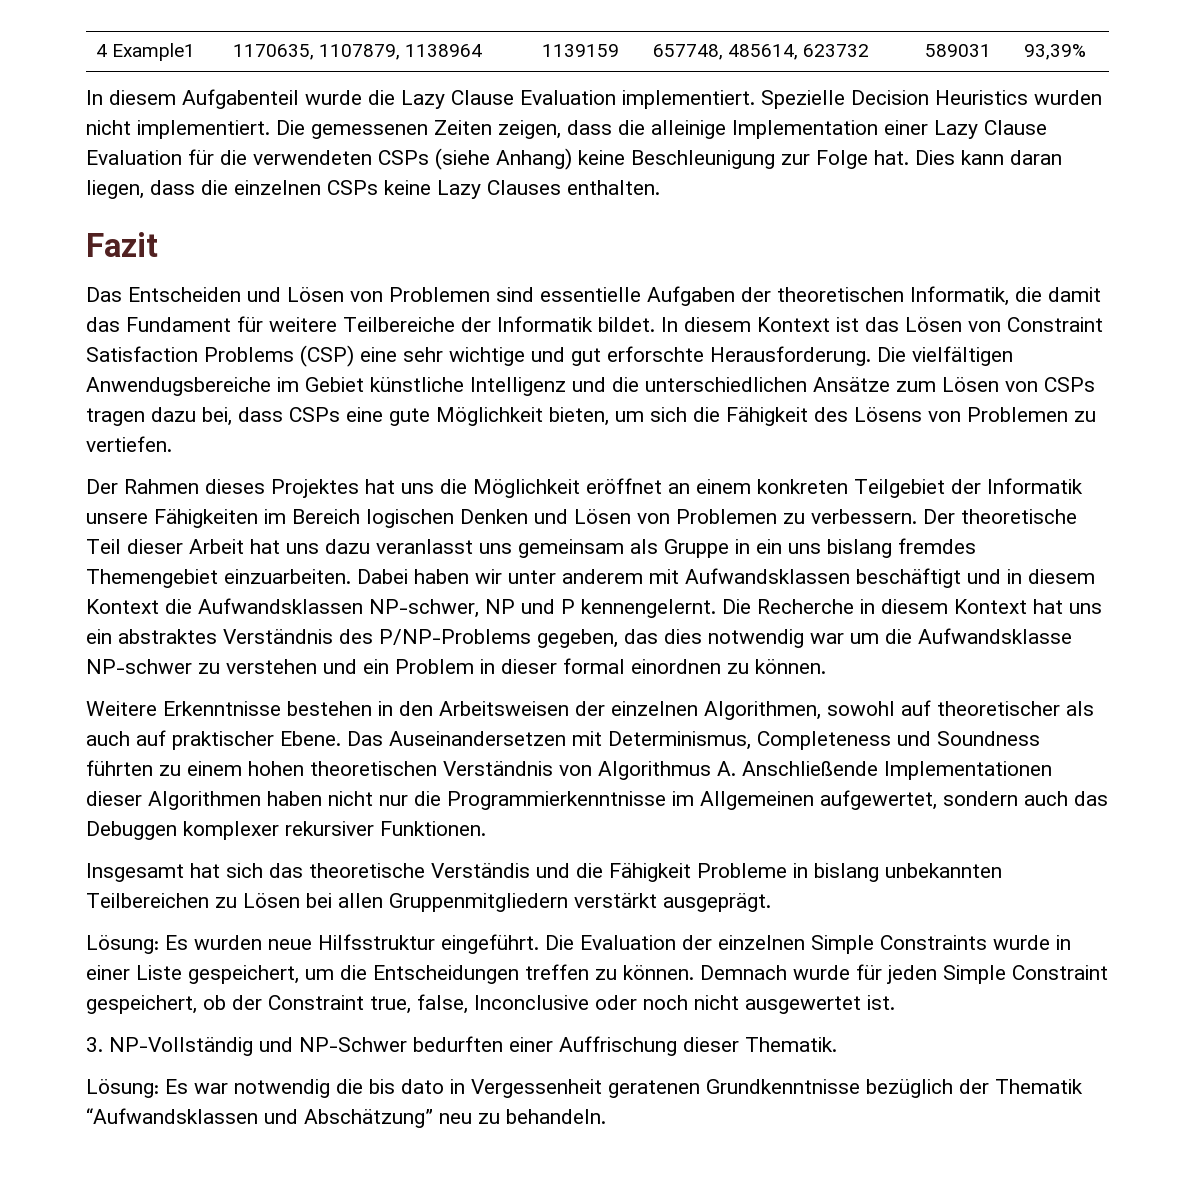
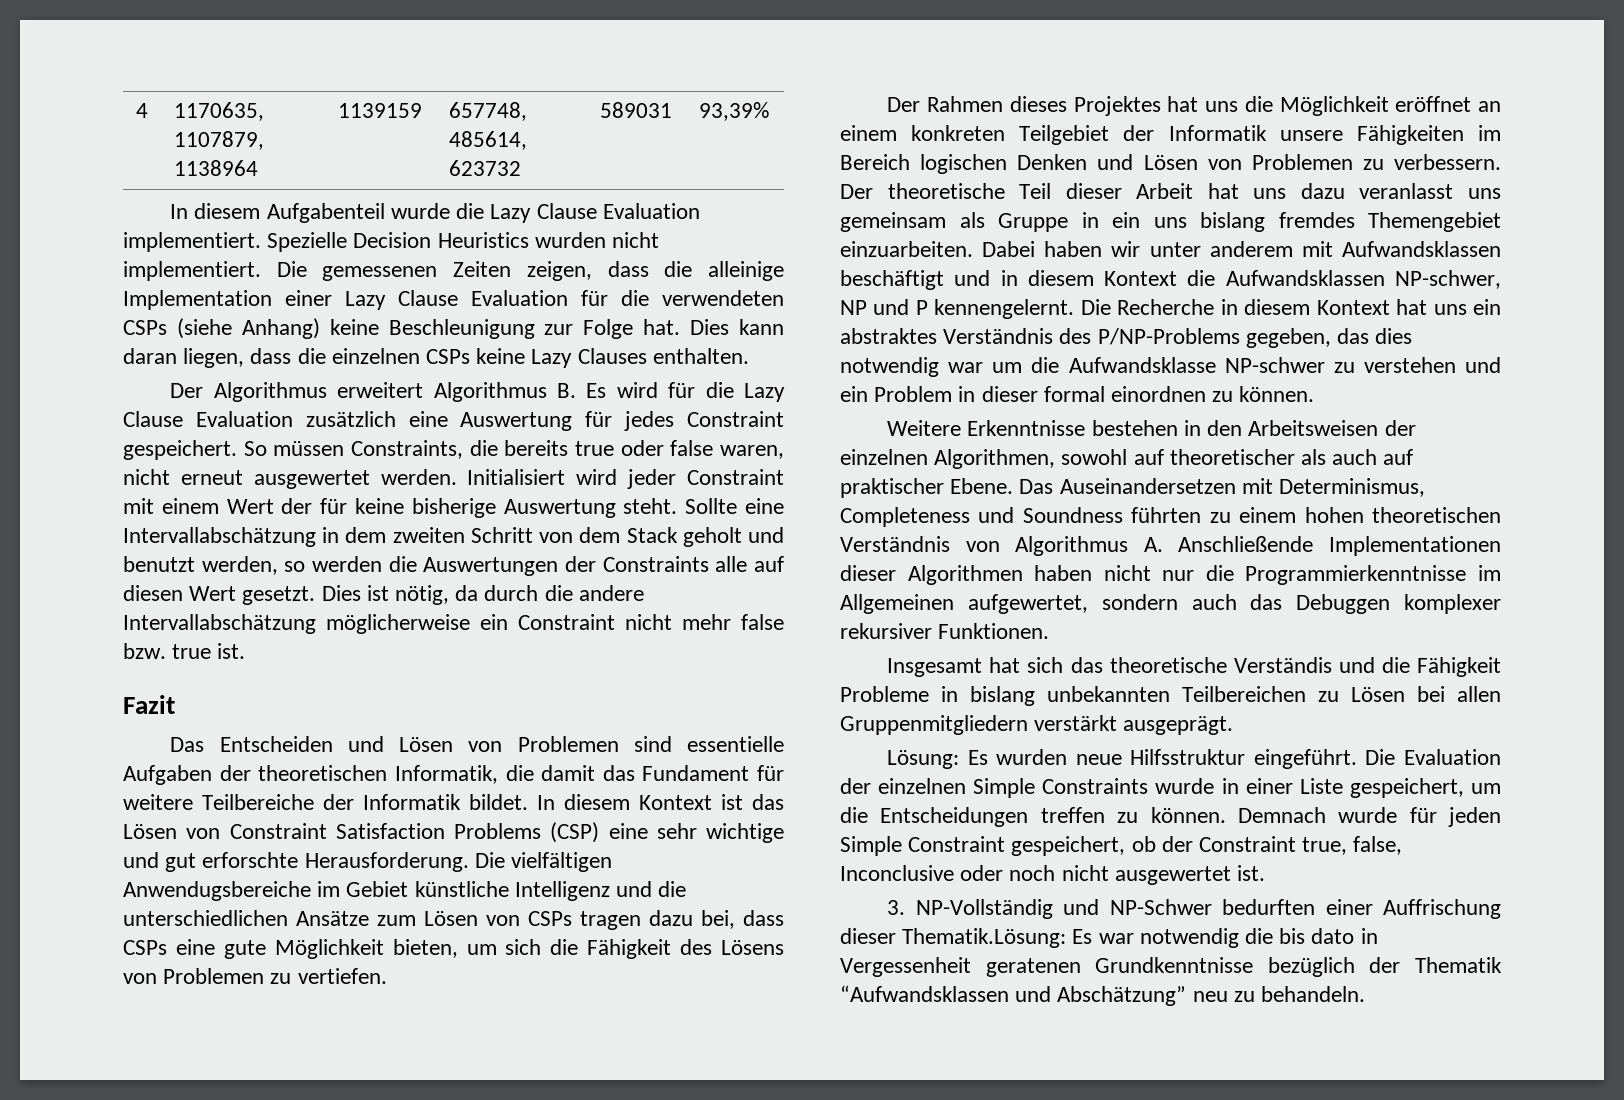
- 4 Example1 | 1170635, 1107879, 1138964 | 1139159 | 657748, 485614, 623732 | 589031 | 93,39%
+ 4 | 1170635, 1107879, 1138964 | 1139159 | 657748, 485614, 623732 | 589031 | 93,39%
+ Der Algorithmus erweitert Algorithmus B. Es wird für die Lazy Clause Evaluation zusätzlich eine Auswertung für jedes Constraint gespeichert. So müssen Constraints, die bereits true oder false waren, nicht erneut ausgewertet werden. Initialisiert wird jeder Constraint mit einem Wert der für keine bisherige Auswertung steht. Sollte eine Intervallabschätzung in dem zweiten Schritt von dem Stack geholt und benutzt werden, so werden die Auswertungen der Constraints alle auf diesen Wert gesetzt. Dies ist nötig, da durch die andere Intervallabschätzung möglicherweise ein Constraint nicht mehr false bzw. true ist.
- 3. NP-Vollständig und NP-Schwer bedurften einer Auffrischung dieser Thematik.
- Lösung: Es war notwendig die bis dato in Vergessenheit geratenen Grundkenntnisse bezüglich der Thematik “Aufwandsklassen und Abschätzung” neu zu behandeln.
+ 3. NP-Vollständig und NP-Schwer bedurften einer Auffrischung dieser Thematik.Lösung: Es war notwendig die bis dato in Vergessenheit geratenen Grundkenntnisse bezüglich der Thematik “Aufwandsklassen und Abschätzung” neu zu behandeln.

